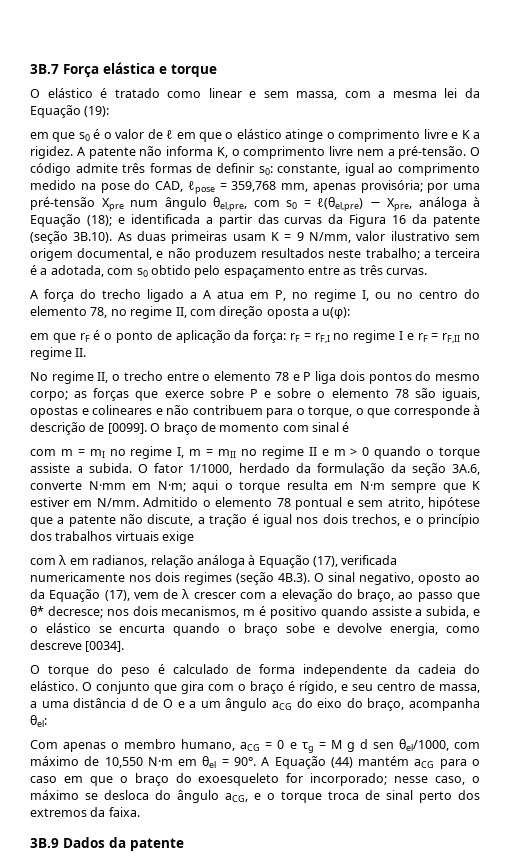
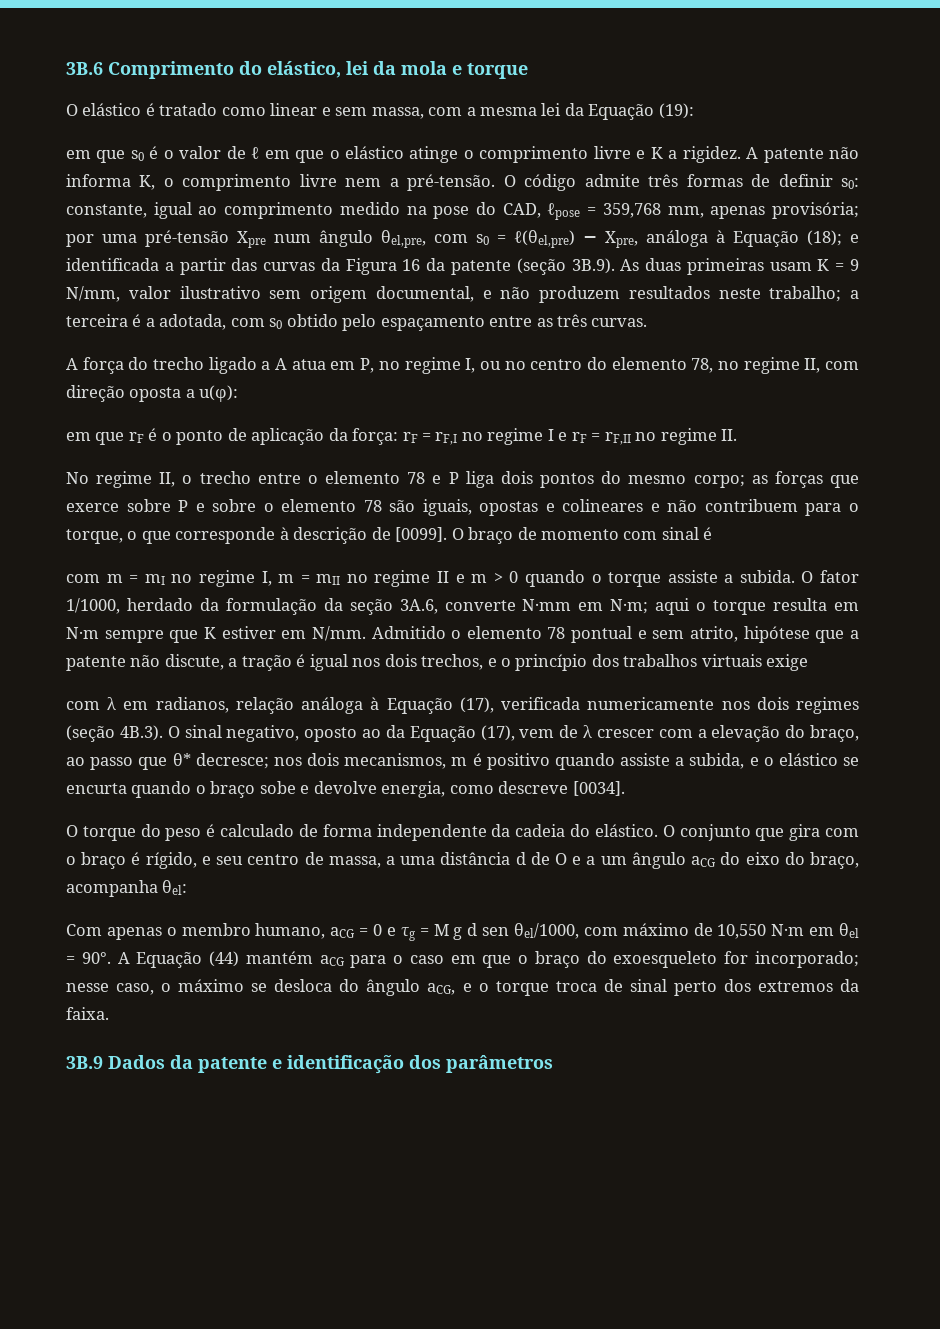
- 3B.7 Força elástica e torque
+ 3B.6 Comprimento do elástico, lei da mola e torque
- e identificada a partir das curvas da Figura 16 da patente (seção 3B.10). As duas primeiras usam K = 9 N/mm, valor ilustrativo sem origem documental, e não produzem resultados neste trabalho;
+ e identificada a partir das curvas da Figura 16 da patente (seção 3B.9). As duas primeiras usam K = 9 N/mm, valor ilustrativo sem origem documental, e não produzem resultados neste trabalho;
- 3B.9 Dados da patente
+ 3B.9 Dados da patente e identificação dos parâmetros

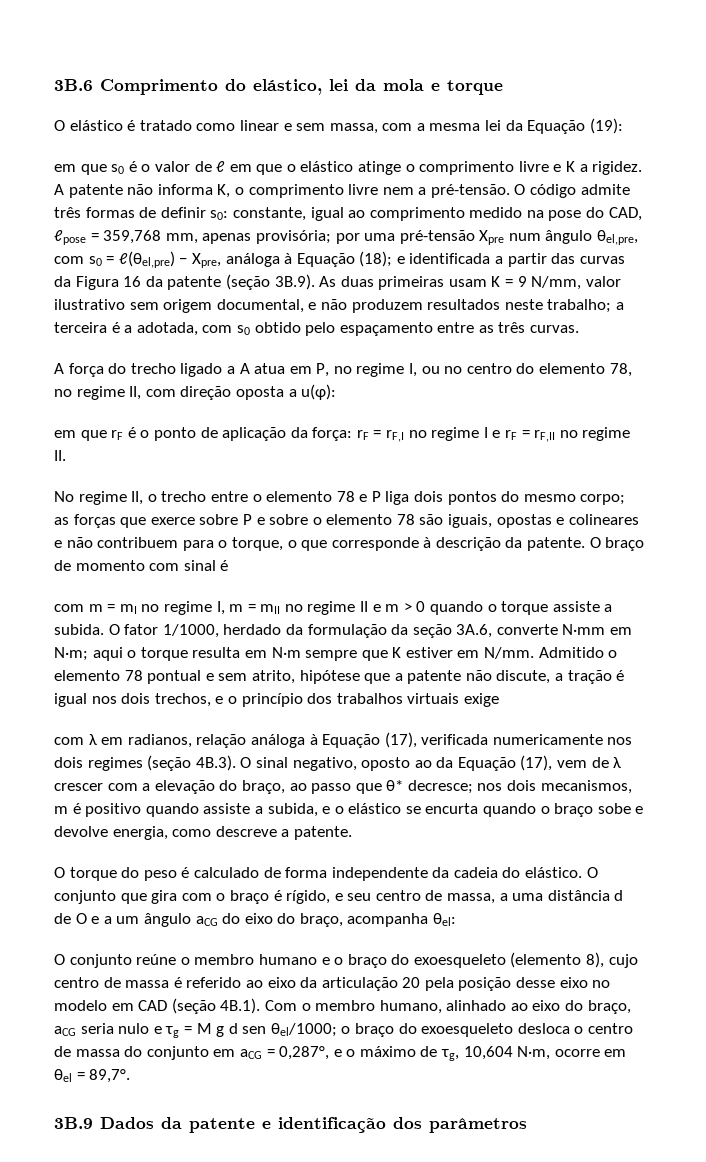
- No regime II, o trecho entre o elemento 78 e P liga dois pontos do mesmo corpo; as forças que exerce sobre P e sobre o elemento 78 são iguais, opostas e colineares e não contribuem para o torque, o que corresponde à descrição de [0099].
+ No regime II, o trecho entre o elemento 78 e P liga dois pontos do mesmo corpo; as forças que exerce sobre P e sobre o elemento 78 são iguais, opostas e colineares e não contribuem para o torque, o que corresponde à descrição da patente.
- nos dois mecanismos, m é positivo quando assiste a subida, e o elástico se encurta quando o braço sobe e devolve energia, como descreve [0034].
+ nos dois mecanismos, m é positivo quando assiste a subida, e o elástico se encurta quando o braço sobe e devolve energia, como descreve a patente.
- Com apenas o membro humano, aCG = 0 e τg = M g d sen θel/1000, com máximo de 10,550 N·m em θel = 90°. A Equação (44) mantém aCG para o caso em que o braço do exoesqueleto for incorporado; nesse caso, o máximo se desloca do ângulo aCG, e o torque troca de sinal perto dos extremos da faixa.
+ O conjunto reúne o membro humano e o braço do exoesqueleto (elemento 8), cujo centro de massa é referido ao eixo da articulação 20 pela posição desse eixo no modelo em CAD (seção 4B.1). Com o membro humano, alinhado ao eixo do braço, aCG seria nulo e τg = M g d sen θel/1000; o braço do exoesqueleto desloca o centro de massa do conjunto em aCG = 0,287°, e o máximo de τg, 10,604 N·m, ocorre em θel = 89,7°.

